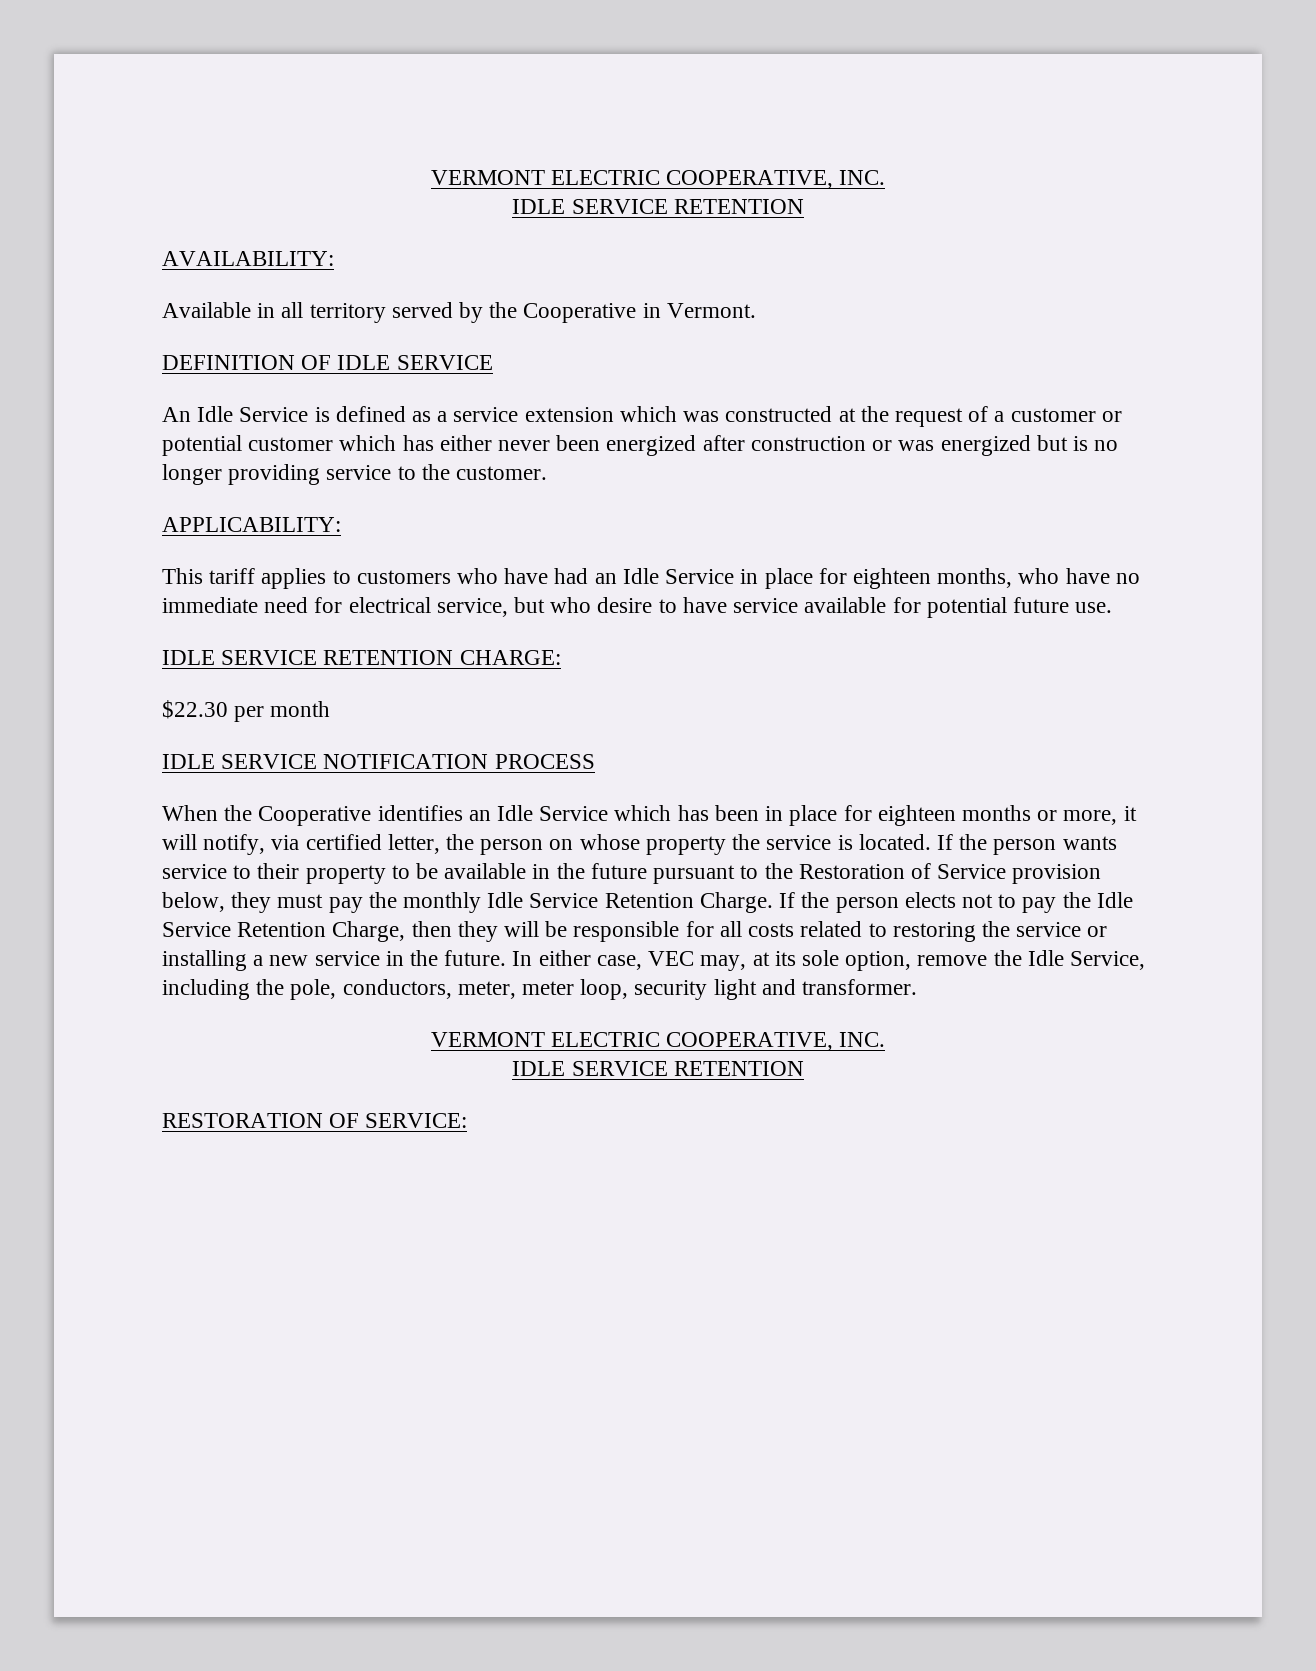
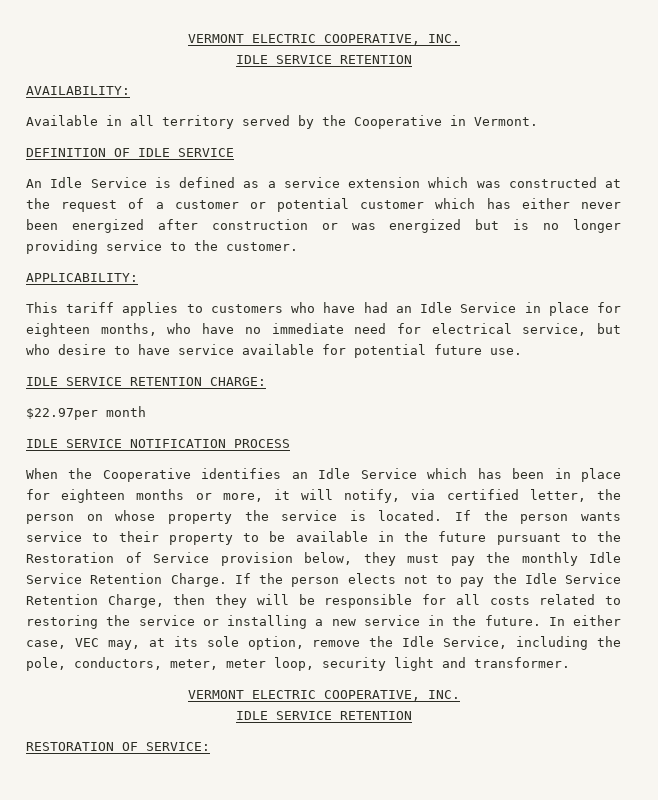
- $22.30 per month
+ $22.97per month

